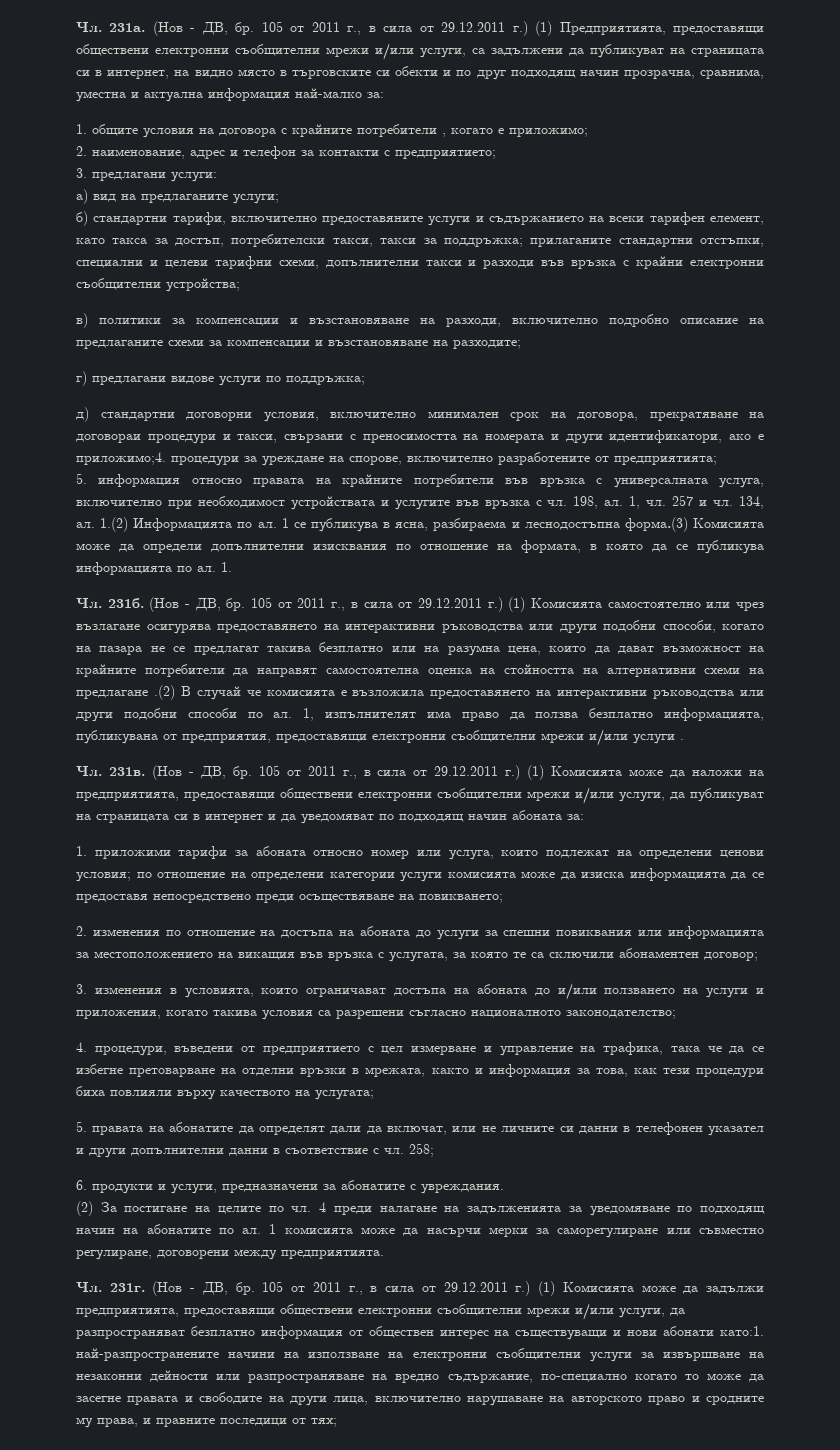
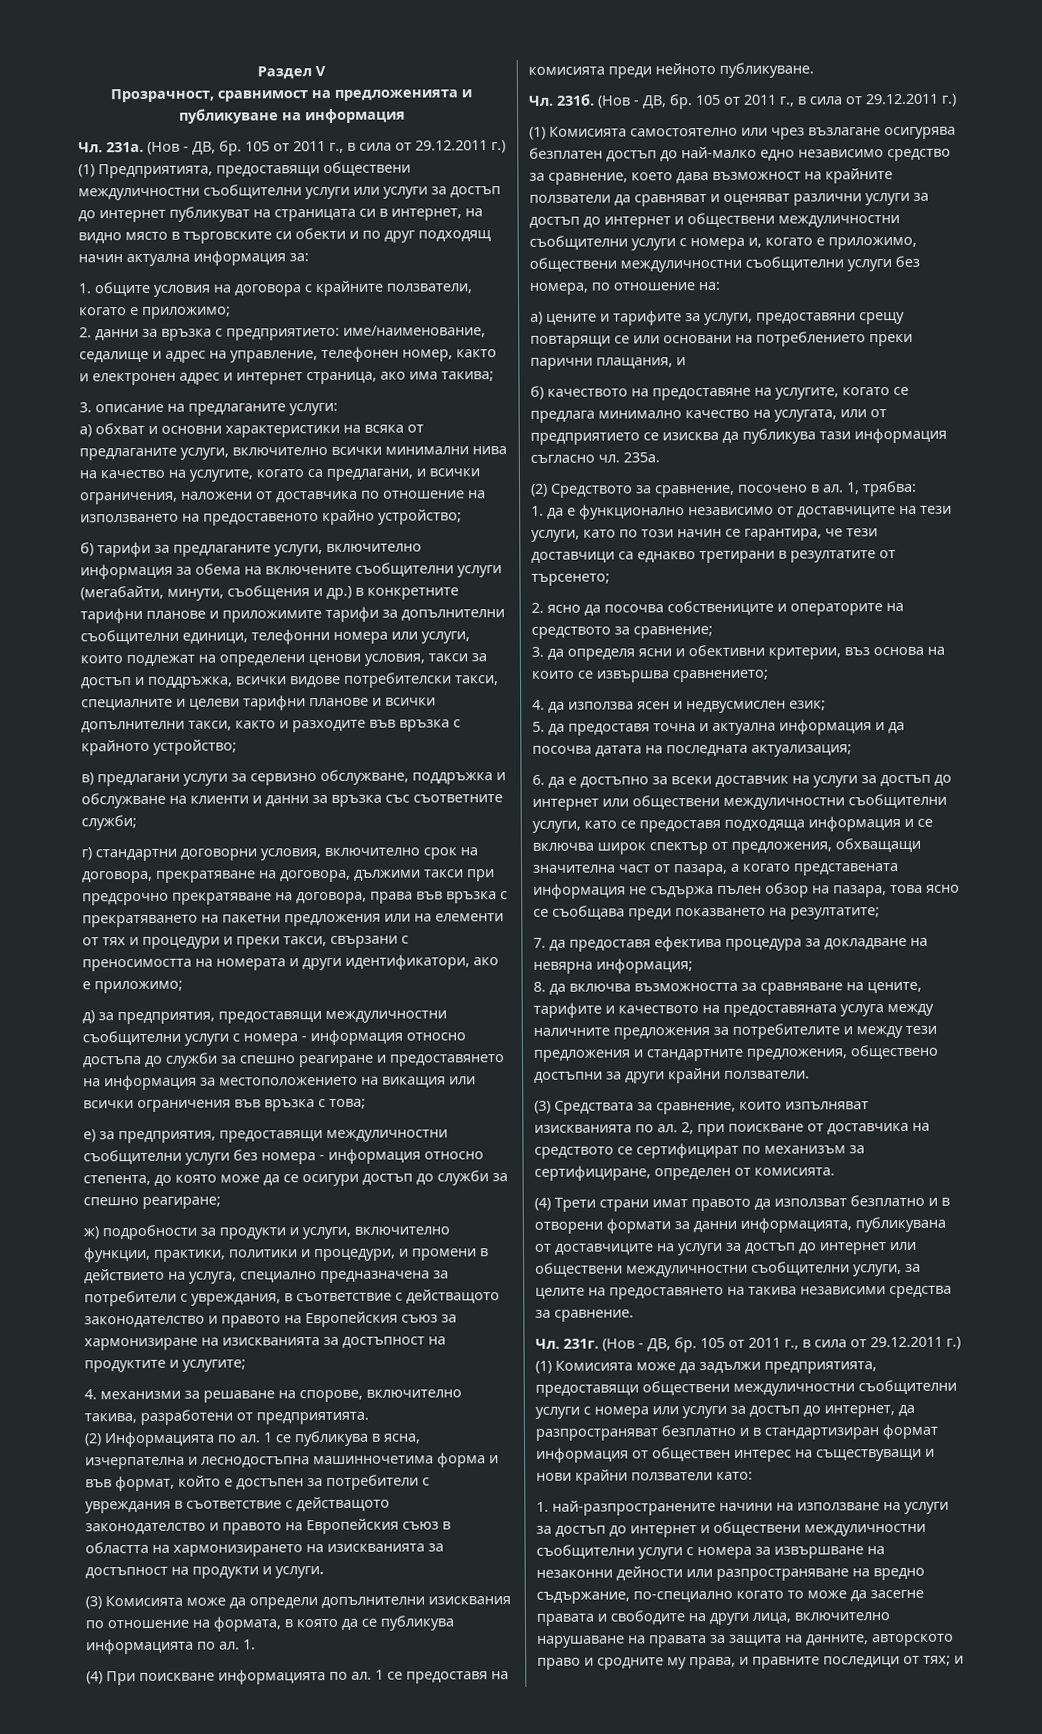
+ Раздел V
+ Прозрачност, сравнимост на предложенията и публикуване на информация
- 105 от 2011 г., в сила от 29.12.2011 г.) (1) Предприятията, предоставящи обществени електронни съобщителни мрежи и/или услуги, са задължени да публикуват на страницата си в интернет, на видно място в търговските си обекти и по друг подходящ начин прозрачна, сравнима, уместна и актуална информация най-малко за:
+ 105 от 2011 г., в сила от 29.12.2011 г.) (1) Предприятията, предоставящи обществени междуличностни съобщителни услуги или услуги за достъп до интернет публикуват на страницата си в интернет, на видно място в търговските си обекти и по друг подходящ начин актуална информация за:
- 1. общите условия на договора с крайните потребители , когато е приложимо;
+ 1. общите условия на договора с крайните ползватели, когато е приложимо;
- 2. наименование, адрес и телефон за контакти с предприятието;
- 3. предлагани услуги:
- а) вид на предлаганите услуги;
- б) стандартни тарифи, включително предоставяните услуги и съдържанието на всеки тарифен елемент, като такса за достъп, потребителски такси, такси за поддръжка; прилаганите стандартни отстъпки, специални и целеви тарифни схеми, допълнителни такси и разходи във връзка с крайни електронни съобщителни устройства;
- в) политики за компенсации и възстановяване на разходи, включително подробно описание на предлаганите схеми за компенсации и възстановяване на разходите;
- г) предлагани видове услуги по поддръжка;
- д) стандартни договорни условия, включително минимален срок на договора, прекратяване на договораи процедури и такси, свързани с преносимостта на номерата и други идентификатори, ако е приложимо;4. процедури за уреждане на спорове, включително разработените от предприятията;
- 5. информация относно правата на крайните потребители във връзка с универсалната услуга, включително при необходимост устройствата и услугите във връзка с чл. 198, ал. 1, чл. 257 и чл. 134, ал. 1.(2) Информацията по ал.
+ 2. данни за връзка с предприятието: име/наименование, седалище и адрес на управление, телефонен номер, както и електронен адрес и интернет страница, ако има такива;
+ 3. описание на предлаганите услуги:
+ а) обхват и основни характеристики на всяка от предлаганите услуги, включително всички минимални нива на качество на услугите, когато са предлагани, и всички ограничения, наложени от доставчика по отношение на използването на предоставеното крайно устройство;
+ б) тарифи за предлаганите услуги, включително информация за обема на включените съобщителни услуги (мегабайти, минути, съобщения и др.) в конкретните тарифни планове и приложимите тарифи за допълнителни съобщителни единици, телефонни номера или услуги, които подлежат на определени ценови условия, такси за достъп и поддръжка, всички видове потребителски такси, специалните и целеви тарифни планове и всички допълнителни такси, както и разходите във връзка с крайното устройство;
+ в) предлагани услуги за сервизно обслужване, поддръжка и обслужване на клиенти и данни за връзка със съответните служби;
+ г) стандартни договорни условия, включително срок на договора, прекратяване на договора, дължими такси при предсрочно прекратяване на договора, права във връзка с прекратяването на пакетни предложения или на елементи от тях и процедури и преки такси, свързани с преносимостта на номерата и други идентификатори, ако е приложимо;
+ д) за предприятия, предоставящи междуличностни съобщителни услуги с номера - информация относно достъпа до служби за спешно реагиране и предоставянето на информация за местоположението на викащия или всички ограничения във връзка с това;
+ е) за предприятия, предоставящи междуличностни съобщителни услуги без номера - информация относно степента, до която може да се осигури достъп до служби за спешно реагиране;
+ ж) подробности за продукти и услуги, включително функции, практики, политики и процедури, и промени в действието на услуга, специално предназначена за потребители с увреждания, в съответствие с действащото законодателство и правото на Европейския съюз за хармонизиране на изискванията за достъпност на продуктите и услугите;
+ 4. механизми за решаване на спорове, включително такива, разработени от предприятията.
+ (2) Информацията по ал.
- 1 се публикува в ясна, разбираема и леснодостъпна форма.(3) Комисията може да определи допълнителни изисквания по отношение на формата, в която да се публикува информацията по ал.
+ 1 се публикува в ясна, изчерпателна и леснодостъпна машинночетима форма и във формат, който е достъпен за потребители с увреждания в съответствие с действащото законодателство и правото на Европейския съюз в областта на хармонизирането на изискванията за достъпност на продукти и услуги.
+ (3) Комисията може да определи допълнителни изисквания по отношение на формата, в която да се публикува информацията по ал.
+ (4) При поискване информацията по ал. 1 се предоставя на комисията преди нейното публикуване.
- Чл. 231б. (Нов - ДВ, бр. 105 от 2011 г., в сила от 29.12.2011 г.) (1) Комисията самостоятелно или чрез възлагане осигурява предоставянето на интерактивни ръководства или други подобни способи, когато на пазара не се предлагат такива безплатно или на разумна цена, които да дават възможност на крайните потребители да направят самостоятелна оценка на стойността на алтернативни схеми на предлагане .(2) В случай че комисията е възложила предоставянето на интерактивни ръководства или други подобни способи по ал. 1, изпълнителят има право да ползва безплатно информацията, публикувана от предприятия, предоставящи електронни съобщителни мрежи и/или услуги .
- Чл. 231в. (Нов - ДВ, бр. 105 от 2011 г., в сила от 29.12.2011 г.) (1) Комисията може да наложи на предприятията, предоставящи обществени електронни съобщителни мрежи и/или услуги, да публикуват на страницата си в интернет и да уведомяват по подходящ начин абоната за:
- 1. приложими тарифи за абоната относно номер или услуга, които подлежат на определени ценови условия; по отношение на определени категории услуги комисията може да изиска информацията да се предоставя непосредствено преди осъществяване на повикването;
- 2. изменения по отношение на достъпа на абоната до услуги за спешни повиквания или информацията за местоположението на викащия във връзка с услугата, за която те са сключили абонаментен договор;
- 3. изменения в условията, които ограничават достъпа на абоната до и/или ползването на услуги и приложения, когато такива условия са разрешени съгласно националното законодателство;
- 4. процедури, въведени от предприятието с цел измерване и управление на трафика, така че да се избегне претоварване на отделни връзки в мрежата, както и информация за това, как тези процедури биха повлияли върху качеството на услугата;
- 5. правата на абонатите да определят дали да включат, или не личните си данни в телефонен указател и други допълнителни данни в съответствие с чл. 258;
- 6. продукти и услуги, предназначени за абонатите с увреждания.
- (2) За постигане на целите по чл. 4 преди налагане на задълженията за уведомяване по подходящ начин на абонатите по ал. 1 комисията може да насърчи мерки за саморегулиране или съвместно регулиране, договорени между предприятията.
+ Чл. 231б. (Нов - ДВ, бр. 105 от 2011 г., в сила от 29.12.2011 г.)
+ (1) Комисията самостоятелно или чрез възлагане осигурява безплатен достъп до най-малко едно независимо средство за сравнение, което дава възможност на крайните ползватели да сравняват и оценяват различни услуги за достъп до интернет и обществени междуличностни съобщителни услуги с номера и, когато е приложимо, обществени междуличностни съобщителни услуги без номера, по отношение на:
+ а) цените и тарифите за услуги, предоставяни срещу повтарящи се или основани на потреблението преки парични плащания, и
+ б) качеството на предоставяне на услугите, когато се предлага минимално качество на услугата, или от предприятието се изисква да публикува тази информация съгласно чл. 235а.
+ (2) Средството за сравнение, посочено в ал. 1, трябва:
+ 1. да е функционално независимо от доставчиците на тези услуги, като по този начин се гарантира, че тези доставчици са еднакво третирани в резултатите от търсенето;
+ 2. ясно да посочва собствениците и операторите на средството за сравнение;
+ 3. да определя ясни и обективни критерии, въз основа на които се извършва сравнението;
+ 4. да използва ясен и недвусмислен език;
+ 5. да предоставя точна и актуална информация и да посочва датата на последната актуализация;
+ 6. да е достъпно за всеки доставчик на услуги за достъп до интернет или обществени междуличностни съобщителни услуги, като се предоставя подходяща информация и се включва широк спектър от предложения, обхващащи значителна част от пазара, а когато представената информация не съдържа пълен обзор на пазара, това ясно се съобщава преди показването на резултатите;
+ 7. да предоставя ефектива процедура за докладване на невярна информация;
+ 8. да включва възможността за сравняване на цените, тарифите и качеството на предоставяната услуга между наличните предложения за потребителите и между тези предложения и стандартните предложения, обществено достъпни за други крайни ползватели.
+ (3) Средствата за сравнение, които изпълняват изискванията по ал. 2, при поискване от доставчика на средството се сертифицират по механизъм за сертифициране, определен от комисията.
+ (4) Трети страни имат правото да използват безплатно и в отворени формати за данни информацията, публикувана от доставчиците на услуги за достъп до интернет или обществени междуличностни съобщителни услуги, за целите на предоставянето на такива независими средства за сравнение.
- 105 от 2011 г., в сила от 29.12.2011 г.) (1) Комисията може да задължи предприятията, предоставящи обществени електронни съобщителни мрежи и/или услуги, да разпространяват безплатно информация от обществен интерес на съществуващи и нови абонати като:1. най-разпространените начини на използване на електронни съобщителни услуги за извършване на незаконни дейности или разпространяване на вредно съдържание, по-специално когато то може да засегне правата и свободите на други лица, включително нарушаване на авторското право и сродните му права, и правните последици от тях;
+ 105 от 2011 г., в сила от 29.12.2011 г.) (1) Комисията може да задължи предприятията, предоставящи обществени междуличностни съобщителни услуги с номера или услуги за достъп до интернет, да разпространяват безплатно и в стандартизиран формат информация от обществен интерес на съществуващи и нови крайни ползватели като:
+ 1. най-разпространените начини на използване на услуги за достъп до интернет и обществени междуличностни съобщителни услуги с номера за извършване на незаконни дейности или разпространяване на вредно съдържание, по-специално когато то може да засегне правата и свободите на други лица, включително нарушаване на правата за защита на данните, авторското право и сродните му права, и правните последици от тях; и

